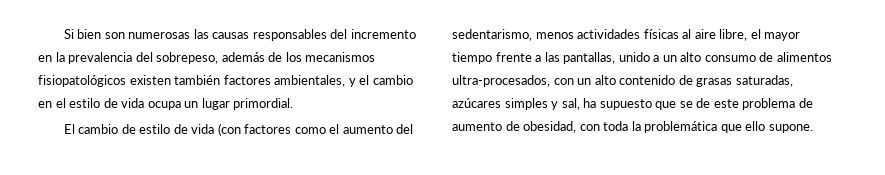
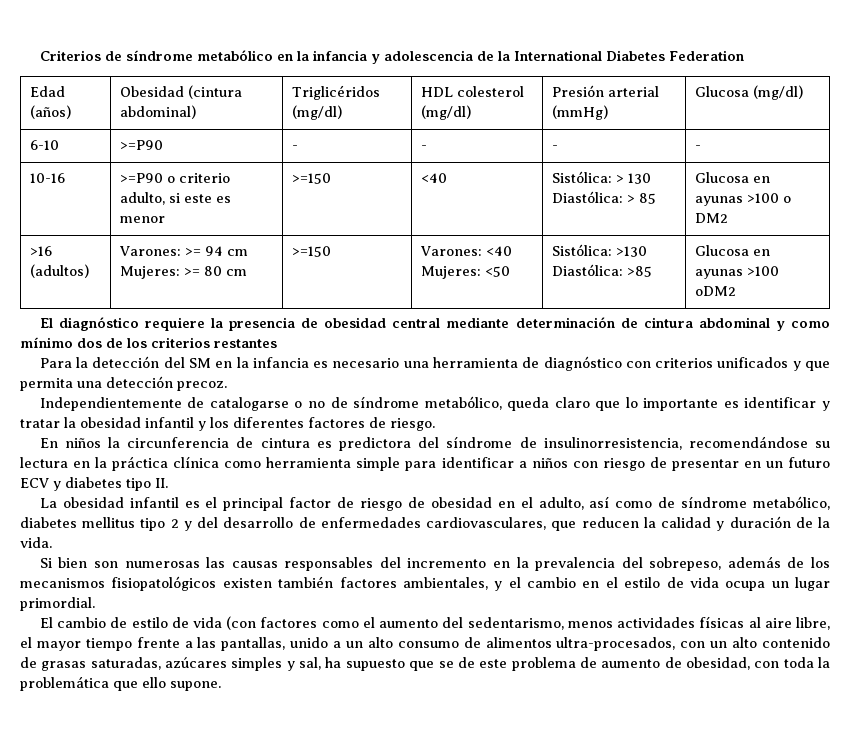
+ Criterios de síndrome metabólico en la infancia y adolescencia de la International Diabetes Federation
+ Edad (años) | Obesidad (cintura abdominal) | Triglicéridos (mg/dl) | HDL colesterol (mg/dl) | Presión arterial (mmHg) | Glucosa (mg/dl)
+ 6-10 | >=P90 | - | - | - | -
+ 10-16 | >=P90 o criterio adulto, si este es menor | >=150 | <40 | Sistólica: > 130 Diastólica: > 85 | Glucosa en ayunas >100 o DM2
+ >16 (adultos) | Varones: >= 94 cm Mujeres: >= 80 cm | >=150 | Varones: <40 Mujeres: <50 | Sistólica: >130 Diastólica: >85 | Glucosa en ayunas >100 oDM2
+ El diagnóstico requiere la presencia de obesidad central mediante determinación de cintura abdominal y como mínimo dos de los criterios restantes
+ Para la detección del SM en la infancia es necesario una herramienta de diagnóstico con criterios unificados y que permita una detección precoz.
+ Independientemente de catalogarse o no de síndrome metabólico, queda claro que lo importante es identificar y tratar la obesidad infantil y los diferentes factores de riesgo.
+ En niños la circunferencia de cintura es predictora del síndrome de insulinorresistencia, recomendándose su lectura en la práctica clínica como herramienta simple para identificar a niños con riesgo de presentar en un futuro ECV y diabetes tipo II.
+ La obesidad infantil es el principal factor de riesgo de obesidad en el adulto, así como de síndrome metabólico, diabetes mellitus tipo 2 y del desarrollo de enfermedades cardiovasculares, que reducen la calidad y duración de la vida.

